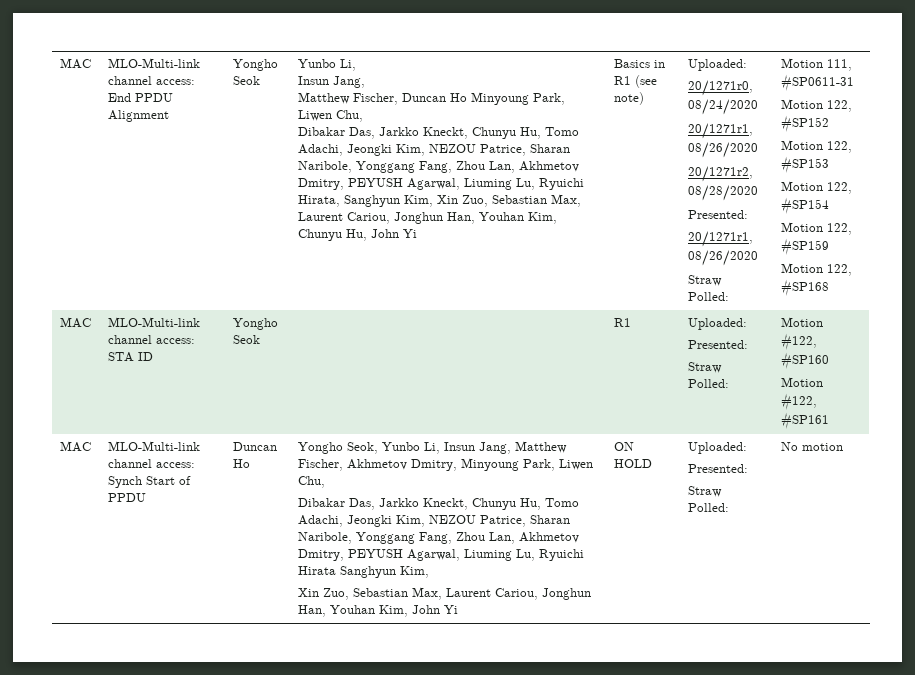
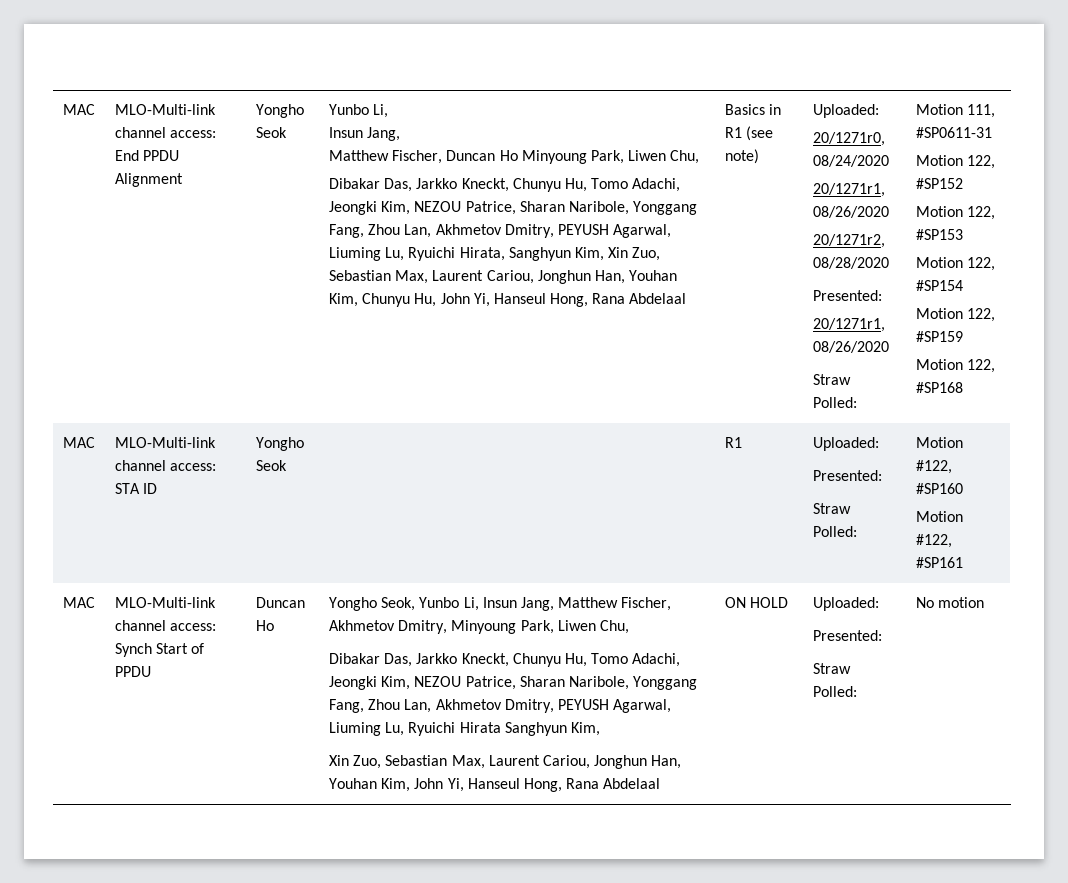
- Dibakar Das, Jarkko Kneckt, Chunyu Hu, Tomo Adachi, Jeongki Kim, NEZOU Patrice, Sharan Naribole, Yonggang Fang, Zhou Lan, Akhmetov Dmitry, PEYUSH Agarwal, Liuming Lu, Ryuichi Hirata, Sanghyun Kim, Xin Zuo, Sebastian Max, Laurent Cariou, Jonghun Han, Youhan Kim, Chunyu Hu, John Yi
+ Dibakar Das, Jarkko Kneckt, Chunyu Hu, Tomo Adachi, Jeongki Kim, NEZOU Patrice, Sharan Naribole, Yonggang Fang, Zhou Lan, Akhmetov Dmitry, PEYUSH Agarwal, Liuming Lu, Ryuichi Hirata, Sanghyun Kim, Xin Zuo, Sebastian Max, Laurent Cariou, Jonghun Han, Youhan Kim, Chunyu Hu, John Yi, Hanseul Hong, Rana Abdelaal
- Xin Zuo, Sebastian Max, Laurent Cariou, Jonghun Han, Youhan Kim, John Yi
+ Xin Zuo, Sebastian Max, Laurent Cariou, Jonghun Han, Youhan Kim, John Yi, Hanseul Hong, Rana Abdelaal

